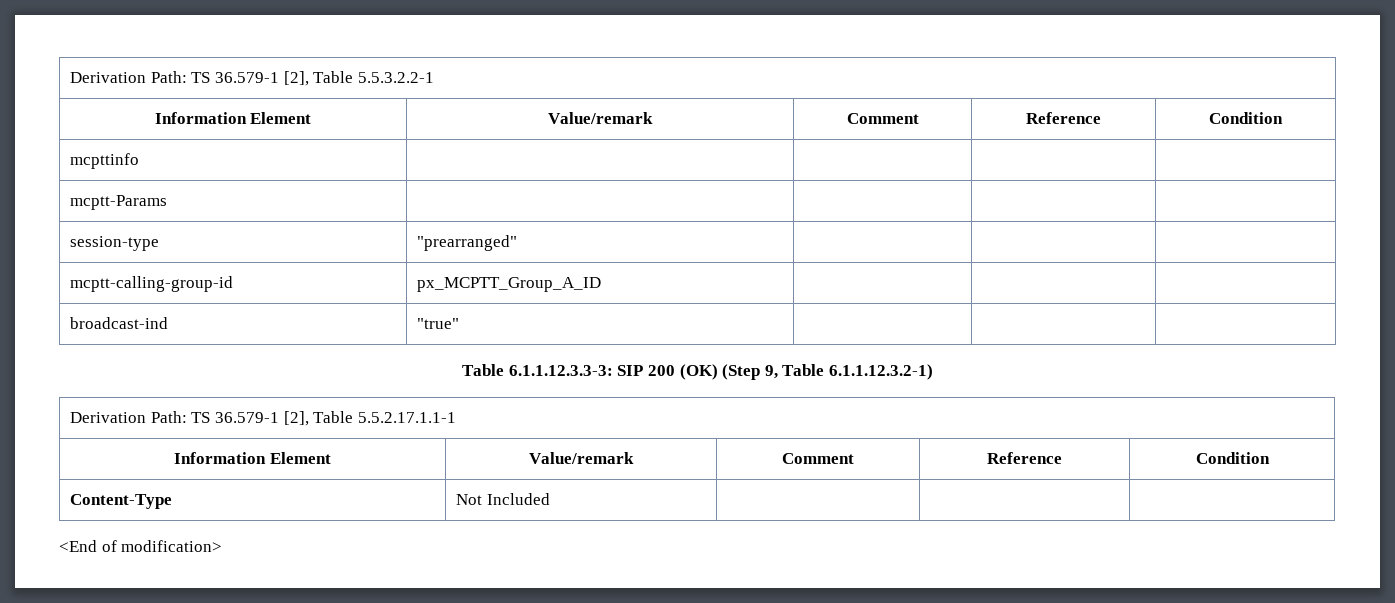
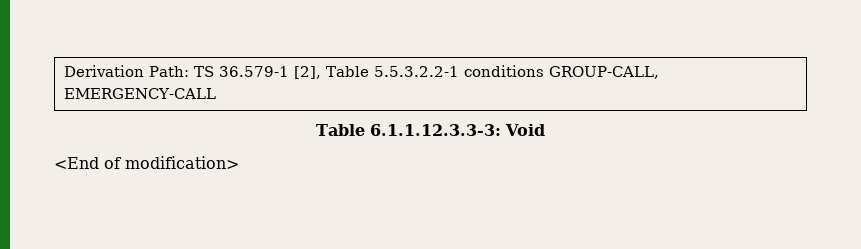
- Derivation Path: TS 36.579-1 [2], Table 5.5.3.2.2-1
- Information Element | Value/remark | Comment | Reference | Condition
- mcpttinfo | | | |
- mcptt-Params | | | |
- session-type | "prearranged" | | |
- mcptt-calling-group-id | px_MCPTT_Group_A_ID | | |
- broadcast-ind | "true" | | |
- Table 6.1.1.12.3.3-3: SIP 200 (OK) (Step 9, Table 6.1.1.12.3.2-1)
- Derivation Path: TS 36.579-1 [2], Table 5.5.2.17.1.1-1
- Information Element | Value/remark | Comment | Reference | Condition
- Content-Type | Not Included | | |
+ Derivation Path: TS 36.579-1 [2], Table 5.5.3.2.2-1 conditions GROUP-CALL, EMERGENCY-CALL
+ Table 6.1.1.12.3.3-3: Void

